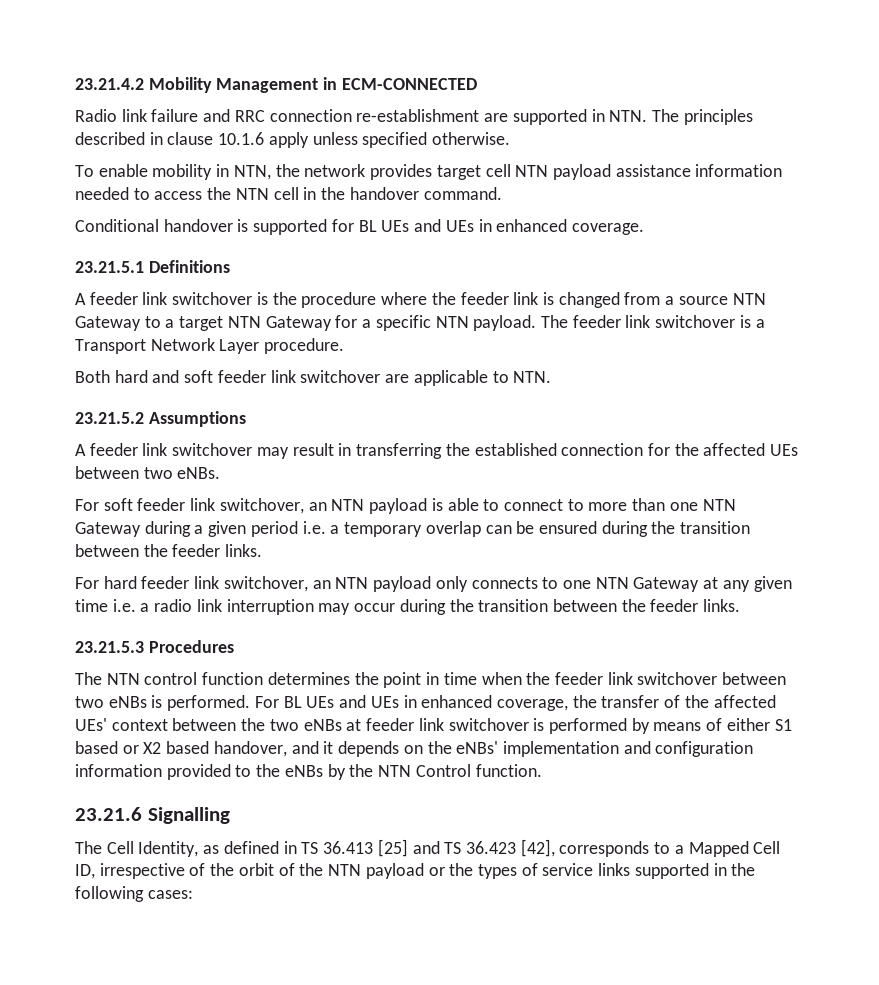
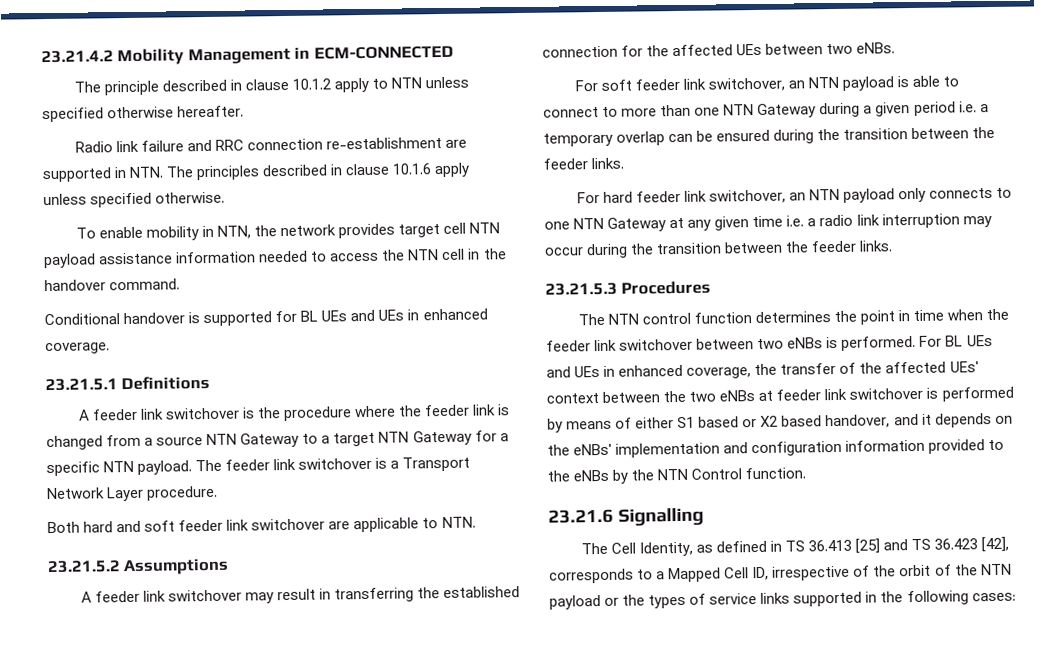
+ The principle described in clause 10.1.2 apply to NTN unless specified otherwise hereafter.

